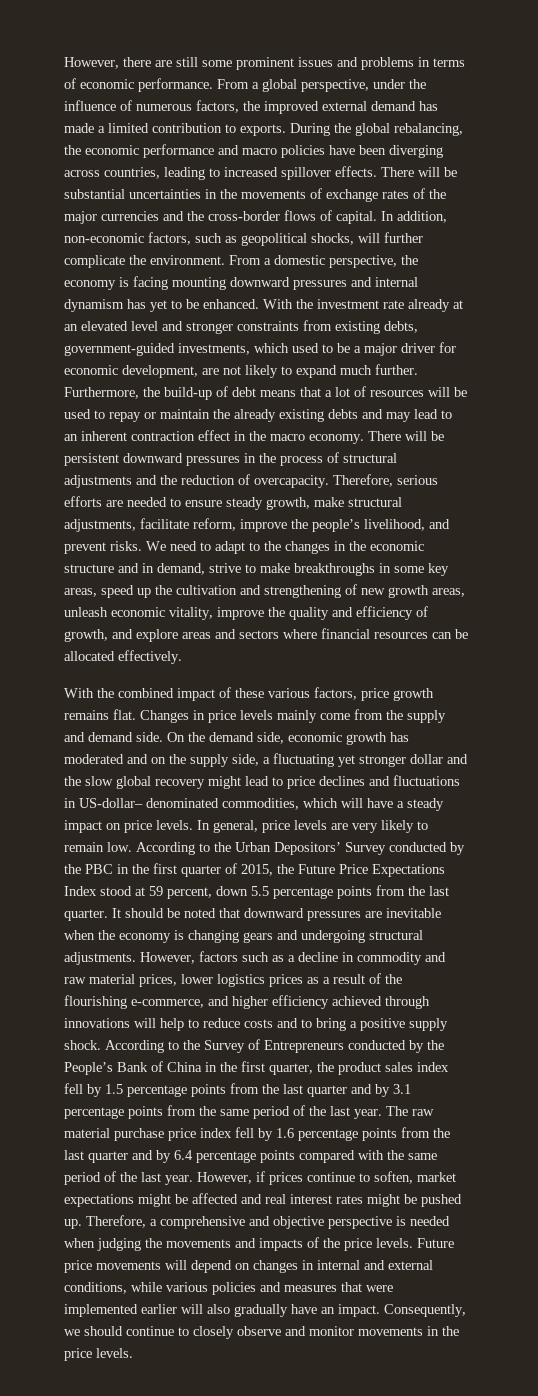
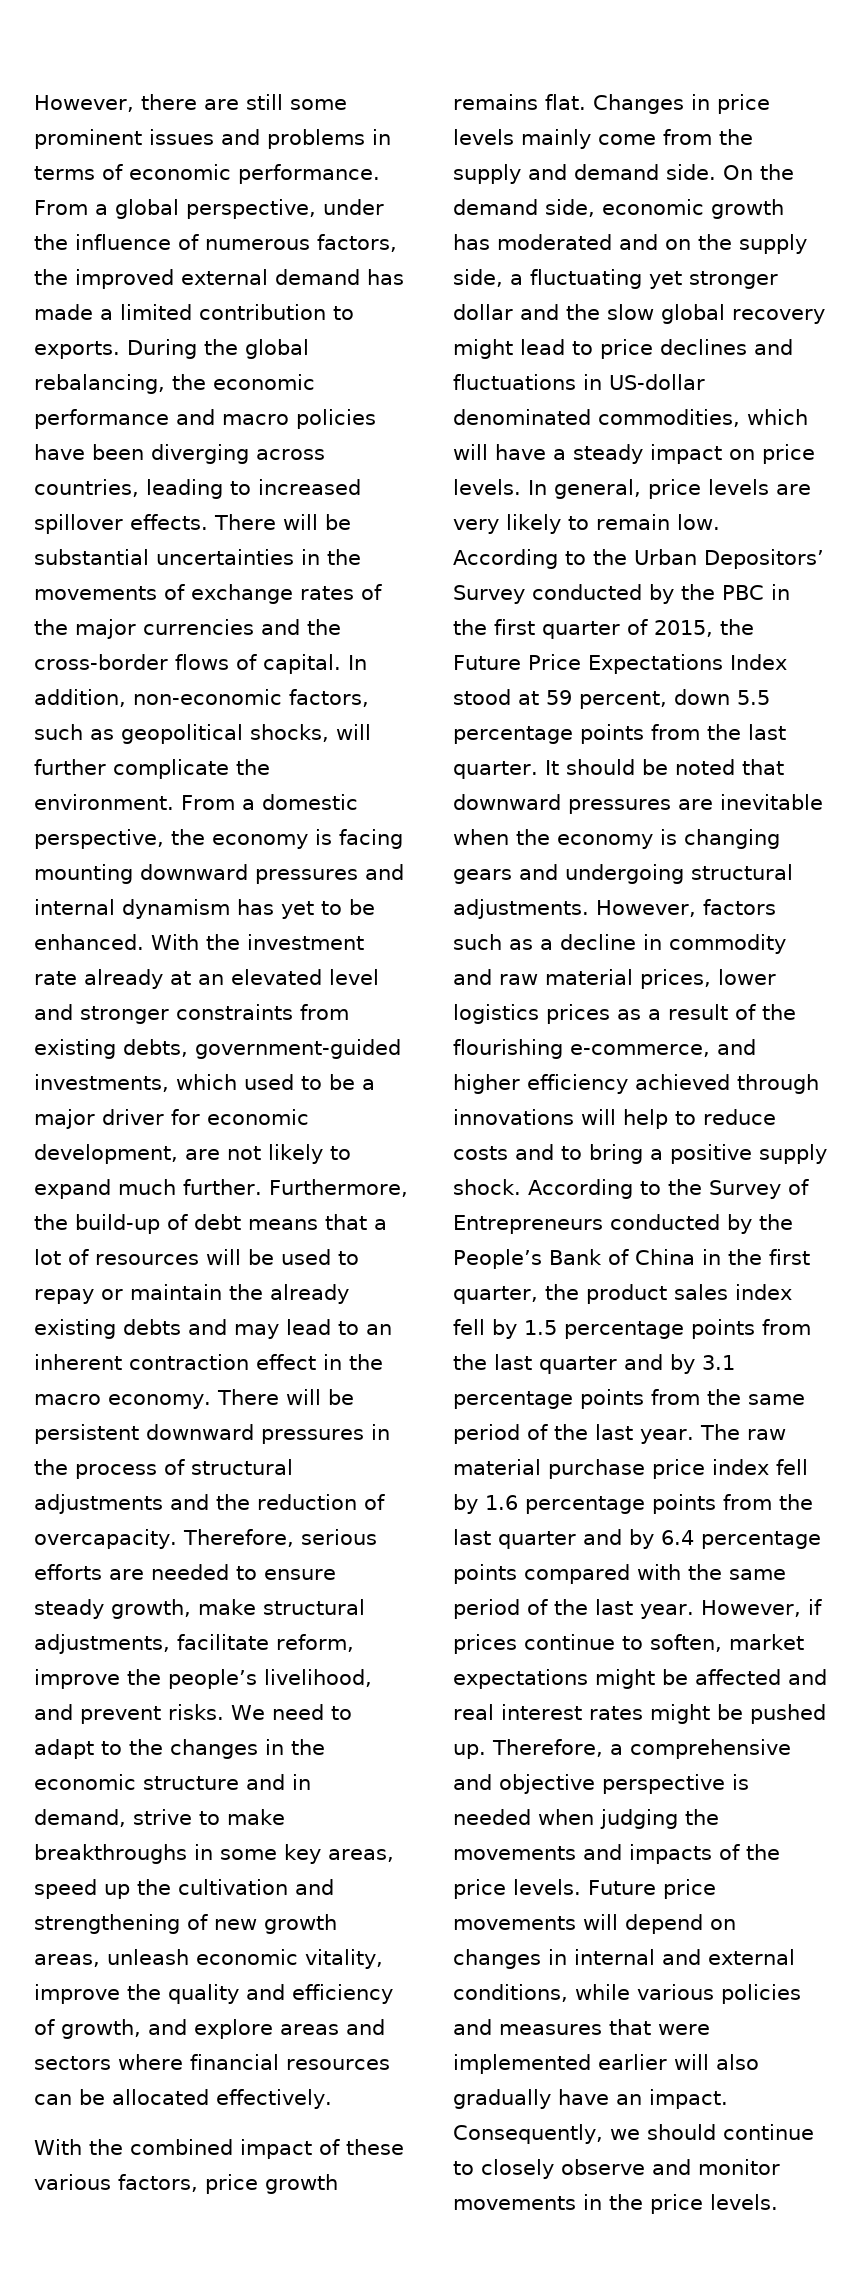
- On the demand side, economic growth has moderated and on the supply side, a fluctuating yet stronger dollar and the slow global recovery might lead to price declines and fluctuations in US-dollar‒ denominated commodities, which will have a steady impact on price levels.
+ On the demand side, economic growth has moderated and on the supply side, a fluctuating yet stronger dollar and the slow global recovery might lead to price declines and fluctuations in US-dollar denominated commodities, which will have a steady impact on price levels.

